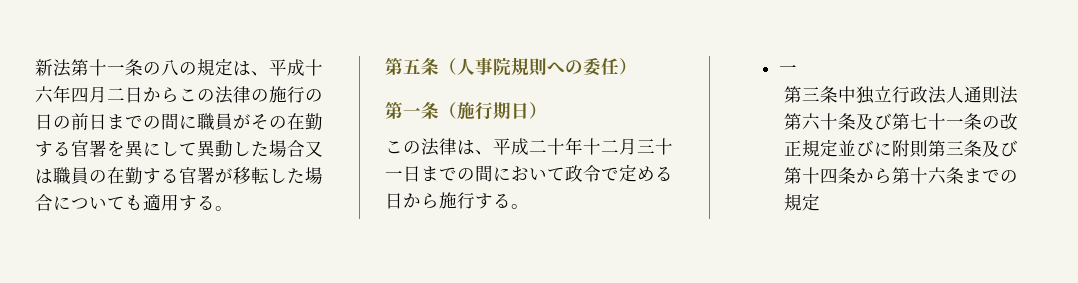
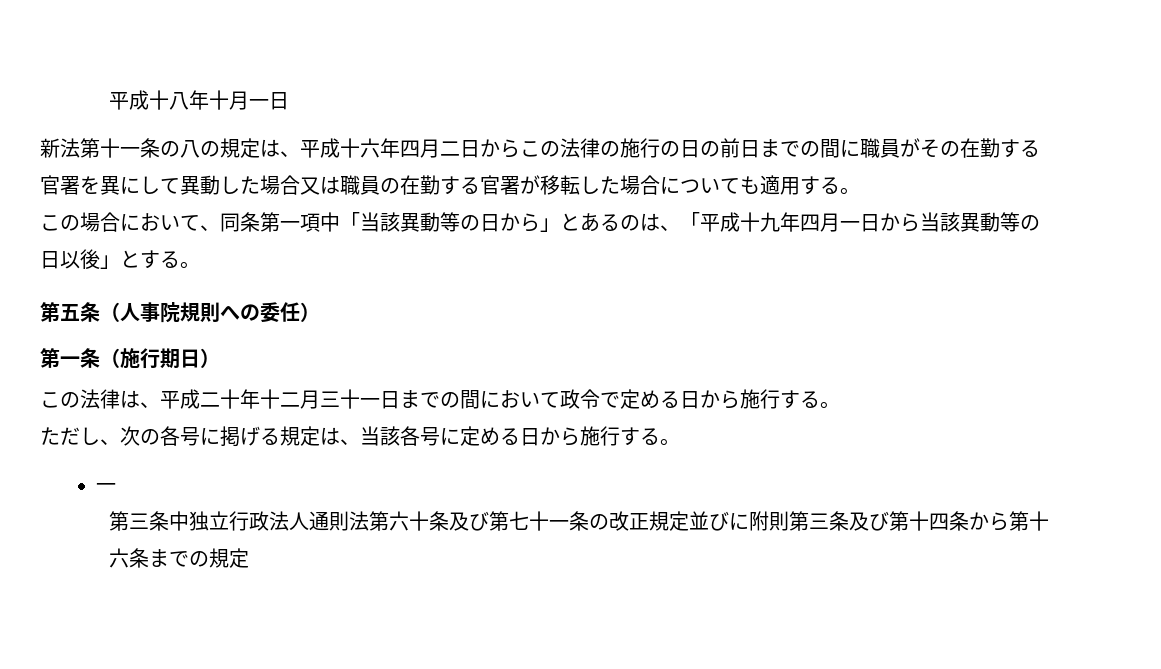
+ 平成十八年十月一日
+ この場合において、同条第一項中「当該異動等の日から」とあるのは、「平成十九年四月一日から当該異動等の日以後」とする。
+ ただし、次の各号に掲げる規定は、当該各号に定める日から施行する。

